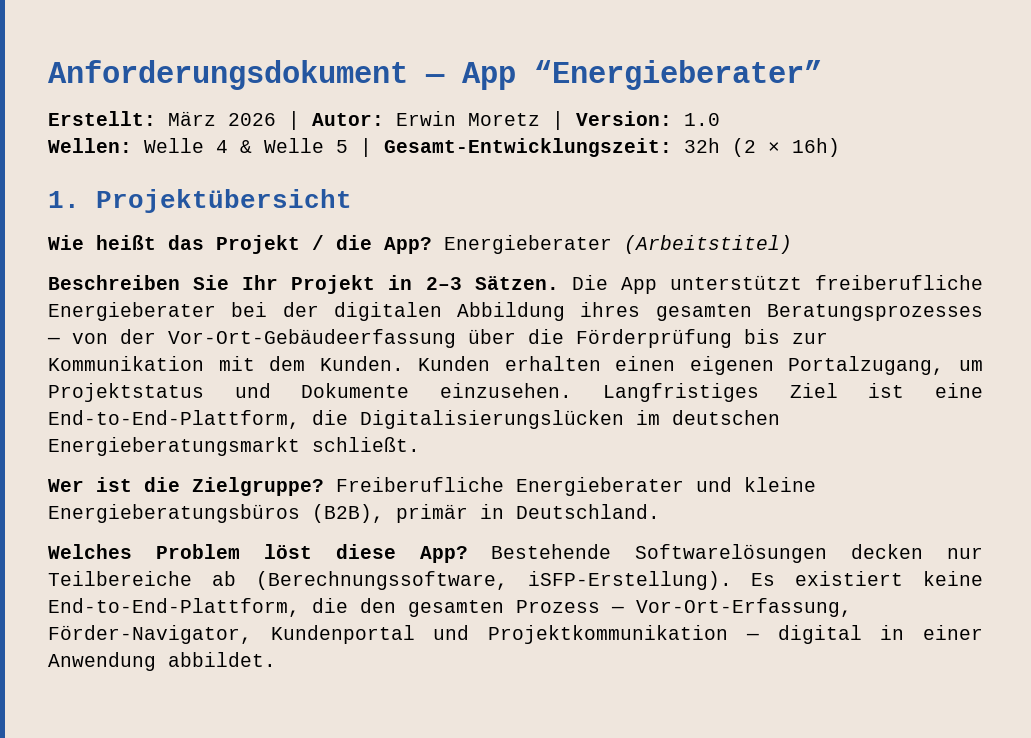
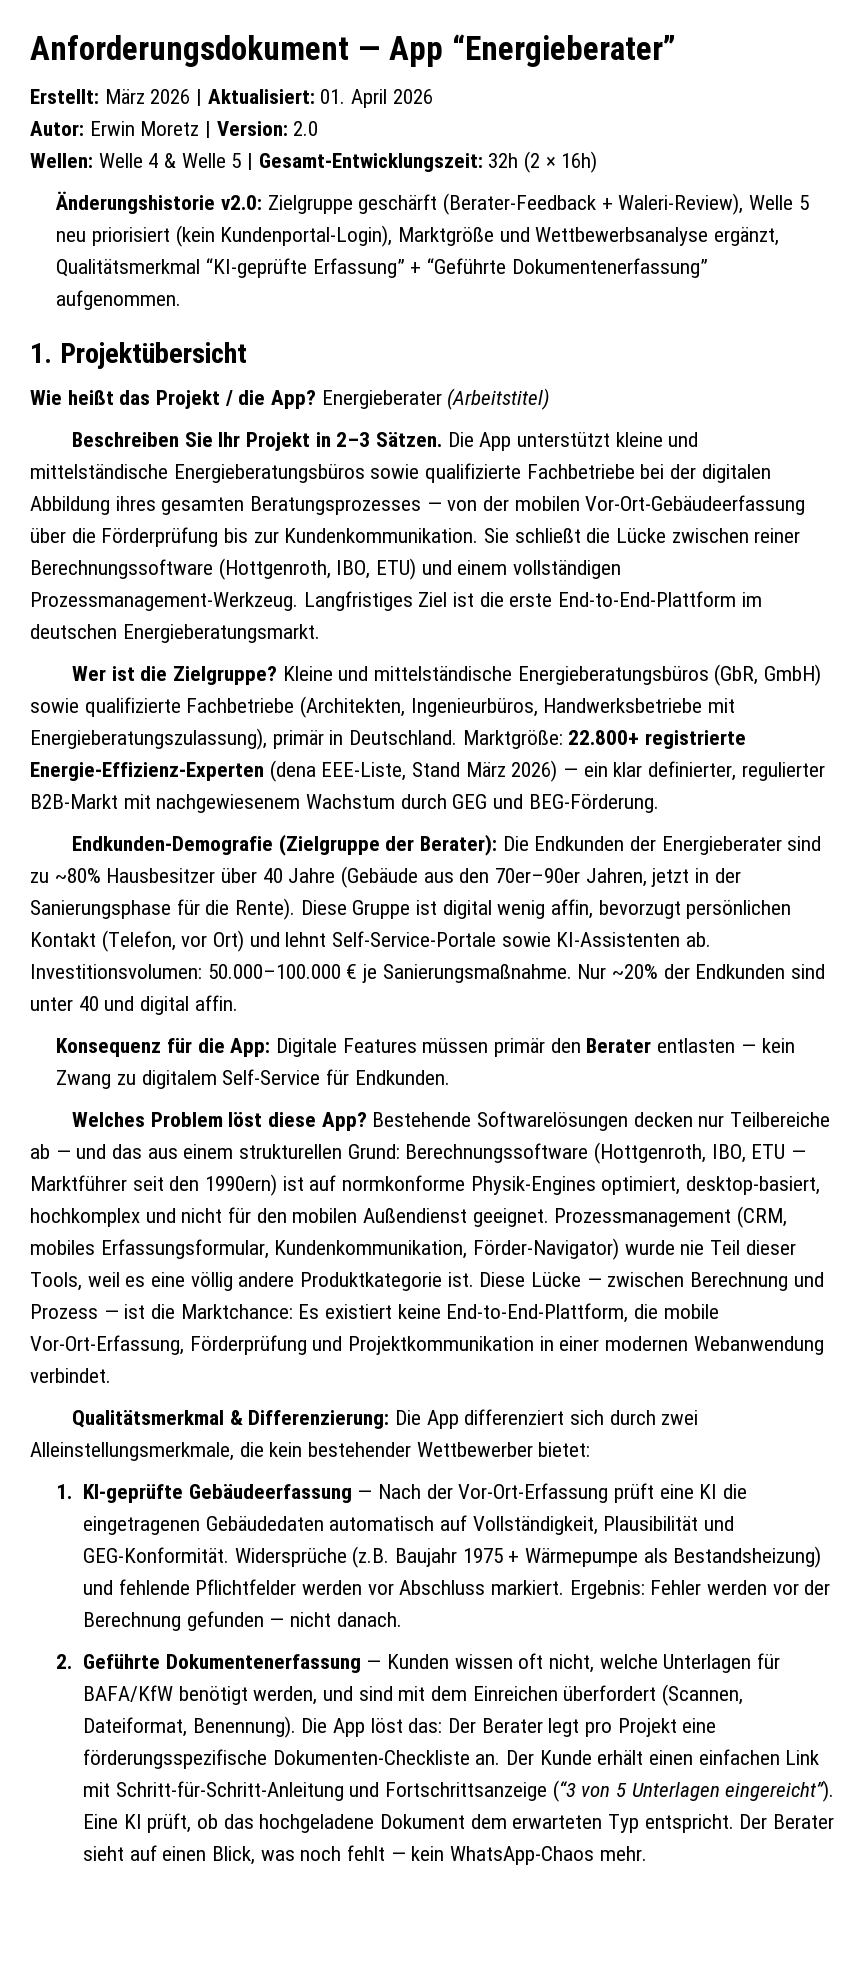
- Erstellt: März 2026 | Autor: Erwin Moretz | Version: 1.0
+ Erstellt: März 2026 | Aktualisiert: 01. April 2026
+ Autor: Erwin Moretz | Version: 2.0
+ Änderungshistorie v2.0: Zielgruppe geschärft (Berater-Feedback + Waleri-Review), Welle 5 neu priorisiert (kein Kundenportal-Login), Marktgröße und Wettbewerbsanalyse ergänzt, Qualitätsmerkmal “KI-geprüfte Erfassung” + “Geführte Dokumentenerfassung” aufgenommen.
- Die App unterstützt freiberufliche Energieberater bei der digitalen Abbildung ihres gesamten Beratungsprozesses — von der Vor-Ort-Gebäudeerfassung über die Förderprüfung bis zur Kommunikation mit dem Kunden. Kunden erhalten einen eigenen Portalzugang, um Projektstatus und Dokumente einzusehen. Langfristiges Ziel ist eine End-to-End-Plattform, die Digitalisierungslücken im deutschen Energieberatungsmarkt schließt.
- Wer ist die Zielgruppe? Freiberufliche Energieberater und kleine Energieberatungsbüros (B2B), primär in Deutschland.
+ Die App unterstützt kleine und mittelständische Energieberatungsbüros sowie qualifizierte Fachbetriebe bei der digitalen Abbildung ihres gesamten Beratungsprozesses — von der mobilen Vor-Ort-Gebäudeerfassung über die Förderprüfung bis zur Kundenkommunikation. Sie schließt die Lücke zwischen reiner Berechnungssoftware (Hottgenroth, IBO, ETU) und einem vollständigen Prozessmanagement-Werkzeug. Langfristiges Ziel ist die erste End-to-End-Plattform im deutschen Energieberatungsmarkt.
+ Wer ist die Zielgruppe? Kleine und mittelständische Energieberatungsbüros (GbR, GmbH) sowie qualifizierte Fachbetriebe (Architekten, Ingenieurbüros, Handwerksbetriebe mit Energieberatungszulassung), primär in Deutschland. Marktgröße: 22.800+ registrierte Energie-Effizienz-Experten (dena EEE-Liste, Stand März 2026) — ein klar definierter, regulierter B2B-Markt mit nachgewiesenem Wachstum durch GEG und BEG-Förderung.
+ Endkunden-Demografie (Zielgruppe der Berater): Die Endkunden der Energieberater sind zu ~80% Hausbesitzer über 40 Jahre (Gebäude aus den 70er–90er Jahren, jetzt in der Sanierungsphase für die Rente). Diese Gruppe ist digital wenig affin, bevorzugt persönlichen Kontakt (Telefon, vor Ort) und lehnt Self-Service-Portale sowie KI-Assistenten ab. Investitionsvolumen: 50.000–100.000 € je Sanierungsmaßnahme. Nur ~20% der Endkunden sind unter 40 und digital affin.
+ Konsequenz für die App: Digitale Features müssen primär den Berater entlasten — kein Zwang zu digitalem Self-Service für Endkunden.
- Bestehende Softwarelösungen decken nur Teilbereiche ab (Berechnungssoftware, iSFP-Erstellung). Es existiert keine End-to-End-Plattform, die den gesamten Prozess — Vor-Ort-Erfassung, Förder-Navigator, Kundenportal und Projektkommunikation — digital in einer Anwendung abbildet.
+ Bestehende Softwarelösungen decken nur Teilbereiche ab — und das aus einem strukturellen Grund: Berechnungssoftware (Hottgenroth, IBO, ETU — Marktführer seit den 1990ern) ist auf normkonforme Physik-Engines optimiert, desktop-basiert, hochkomplex und nicht für den mobilen Außendienst geeignet. Prozessmanagement (CRM, mobiles Erfassungsformular, Kundenkommunikation, Förder-Navigator) wurde nie Teil dieser Tools, weil es eine völlig andere Produktkategorie ist. Diese Lücke — zwischen Berechnung und Prozess — ist die Marktchance: Es existiert keine End-to-End-Plattform, die mobile Vor-Ort-Erfassung, Förderprüfung und Projektkommunikation in einer modernen Webanwendung verbindet.
+ Qualitätsmerkmal & Differenzierung: Die App differenziert sich durch zwei Alleinstellungsmerkmale, die kein bestehender Wettbewerber bietet:
+ 1. KI-geprüfte Gebäudeerfassung — Nach der Vor-Ort-Erfassung prüft eine KI die eingetragenen Gebäudedaten automatisch auf Vollständigkeit, Plausibilität und GEG-Konformität. Widersprüche (z.B. Baujahr 1975 + Wärmepumpe als Bestandsheizung) und fehlende Pflichtfelder werden vor Abschluss markiert. Ergebnis: Fehler werden vor der Berechnung gefunden — nicht danach.
+ 2. Geführte Dokumentenerfassung — Kunden wissen oft nicht, welche Unterlagen für BAFA/KfW benötigt werden, und sind mit dem Einreichen überfordert (Scannen, Dateiformat, Benennung). Die App löst das: Der Berater legt pro Projekt eine förderungsspezifische Dokumenten-Checkliste an. Der Kunde erhält einen einfachen Link mit Schritt-für-Schritt-Anleitung und Fortschrittsanzeige (“3 von 5 Unterlagen eingereicht”). Eine KI prüft, ob das hochgeladene Dokument dem erwarteten Typ entspricht. Der Berater sieht auf einen Blick, was noch fehlt — kein WhatsApp-Chaos mehr.

